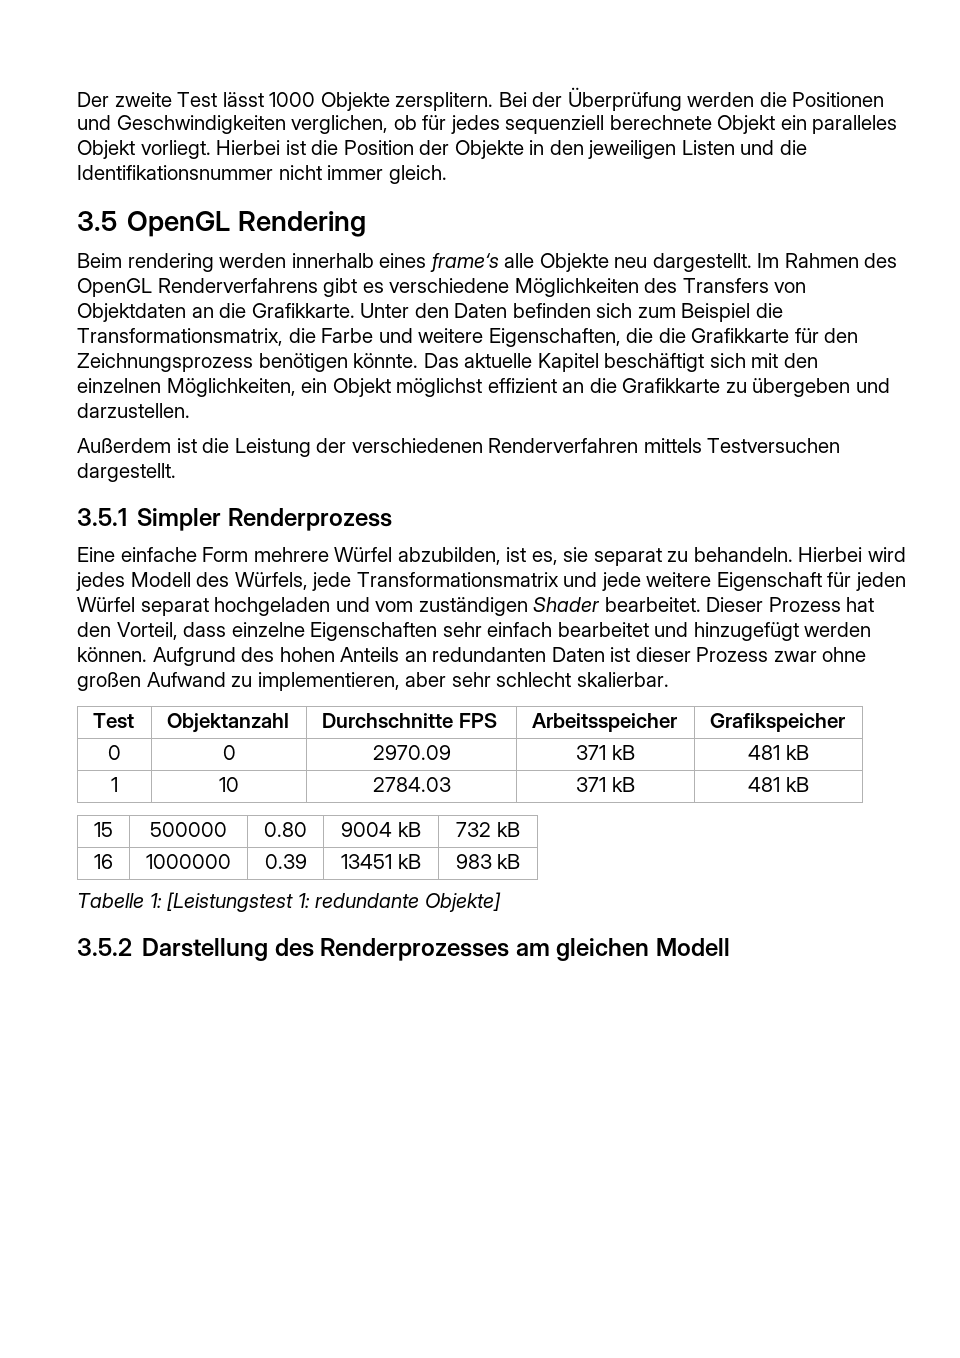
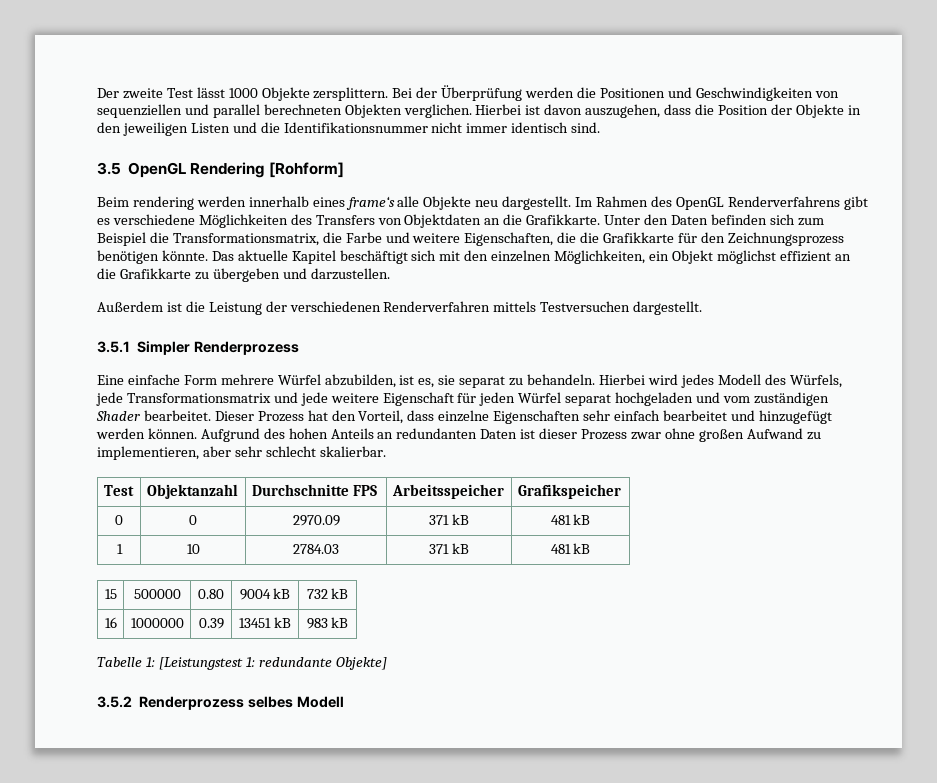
- Der zweite Test lässt 1000 Objekte zersplitern.
+ Der zweite Test lässt 1000 Objekte zersplittern.
- Bei der Überprüfung werden die Positionen und Geschwindigkeiten verglichen, ob für jedes sequenziell berechnete Objekt ein paralleles Objekt vorliegt. Hierbei ist die Position der Objekte in den jeweiligen Listen und die Identifikationsnummer nicht immer gleich.
+ Bei der Überprüfung werden die Positionen und Geschwindigkeiten von sequenziellen und parallel berechneten Objekten verglichen. Hierbei ist davon auszugehen, dass die Position der Objekte in den jeweiligen Listen und die Identifikationsnummer nicht immer identisch sind.
- 3.5 OpenGL Rendering
+ 3.5 OpenGL Rendering [Rohform]
- 3.5.2 Darstellung des Renderprozesses am gleichen Modell
+ 3.5.2 Renderprozess selbes Modell

